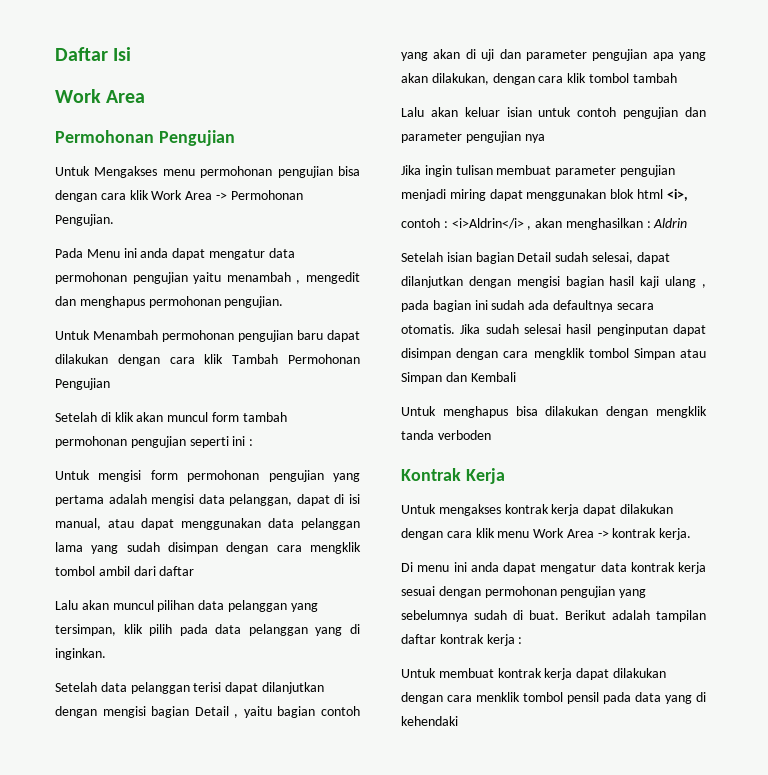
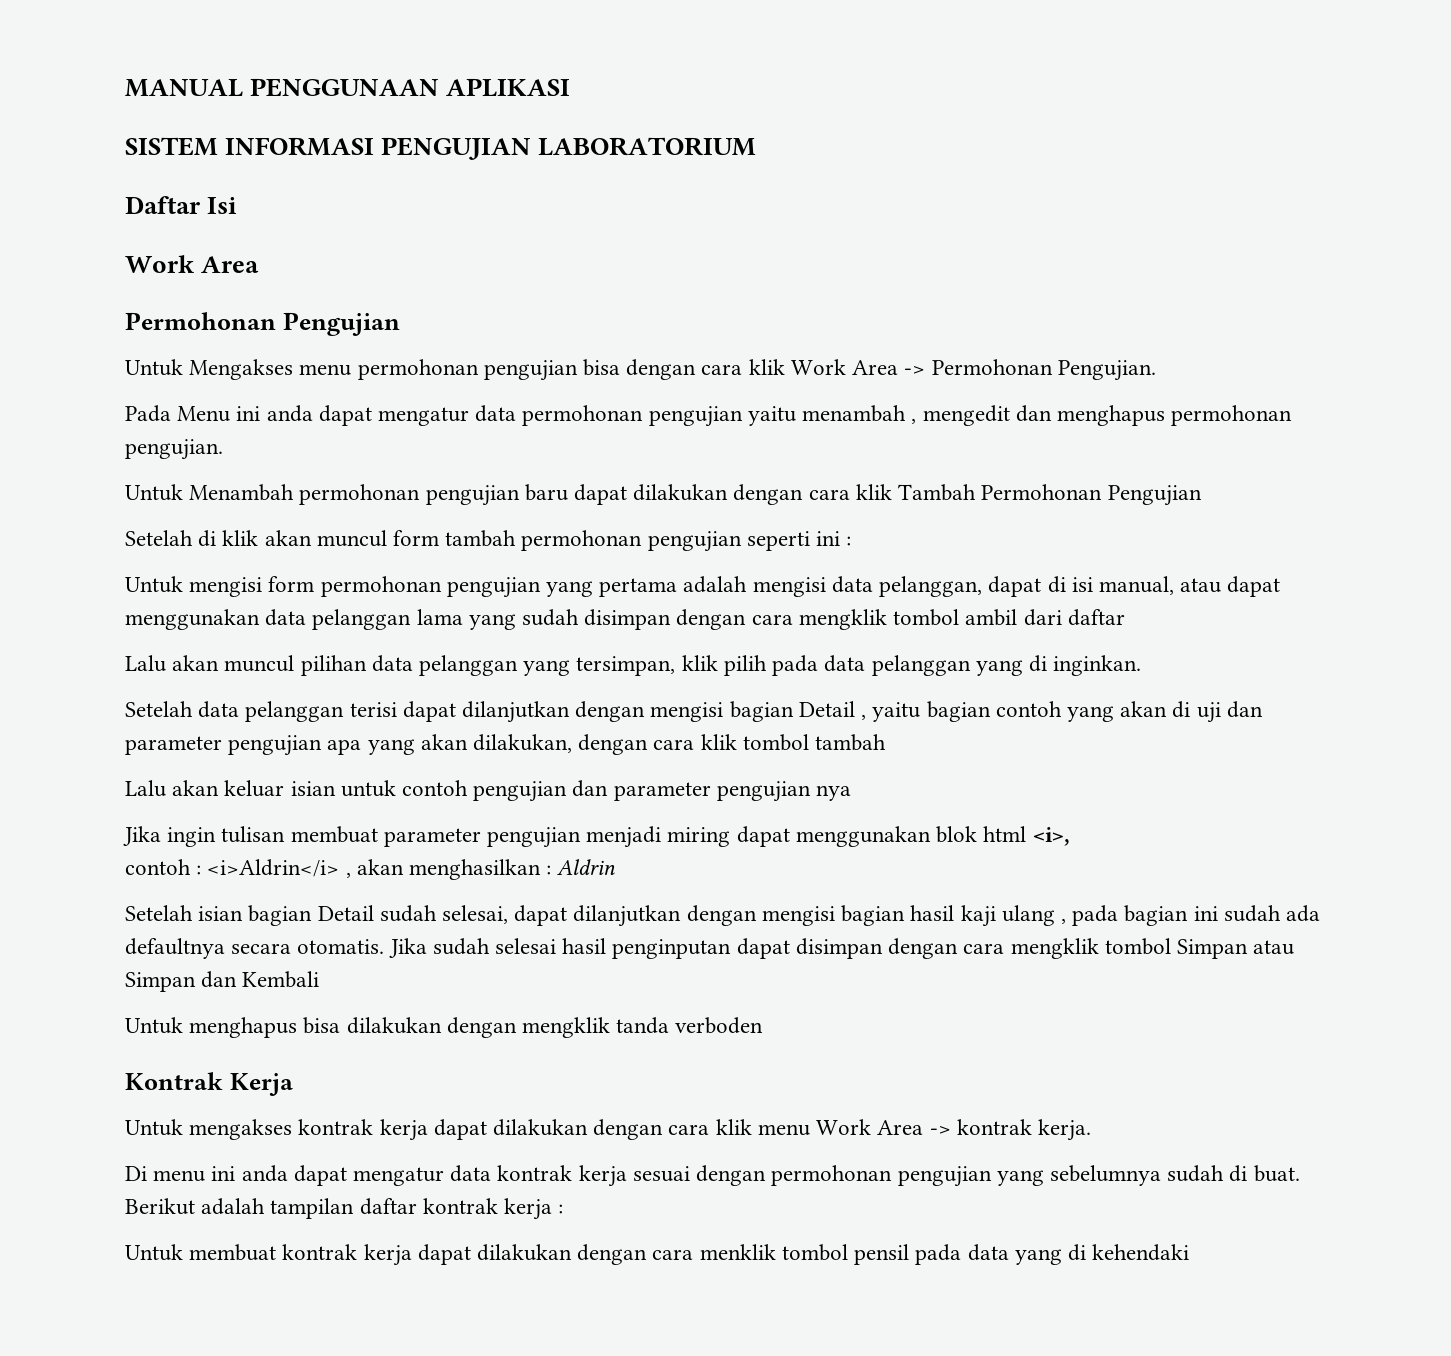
+ MANUAL PENGGUNAAN APLIKASI
+ SISTEM INFORMASI PENGUJIAN LABORATORIUM

